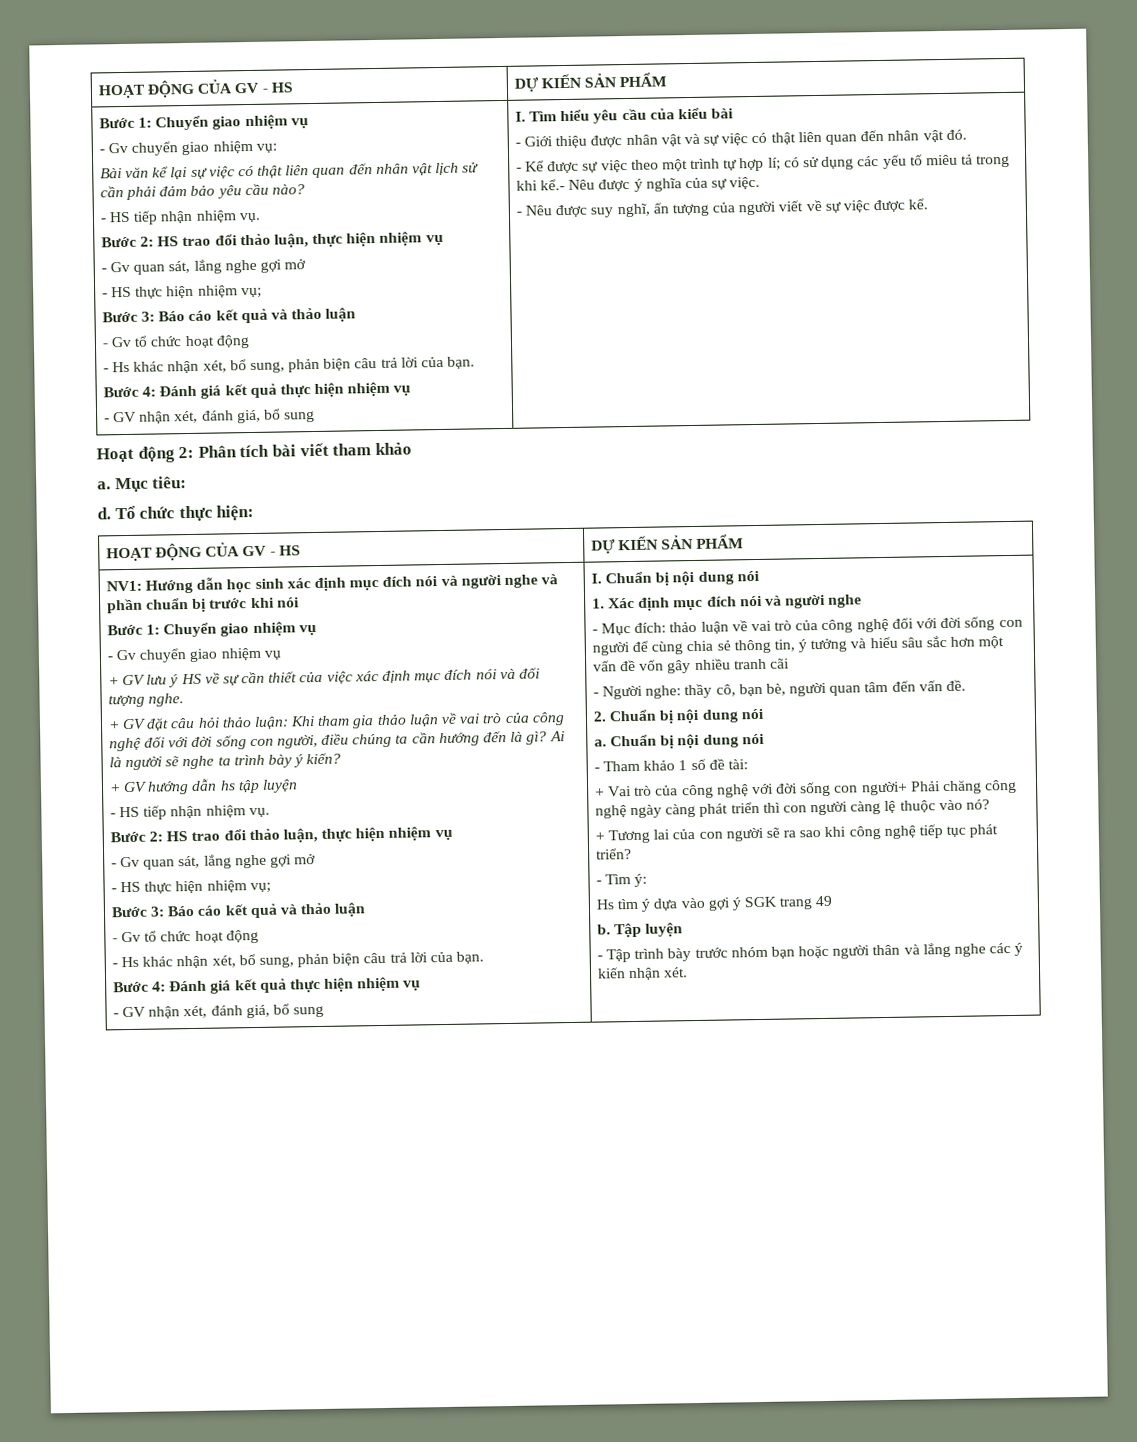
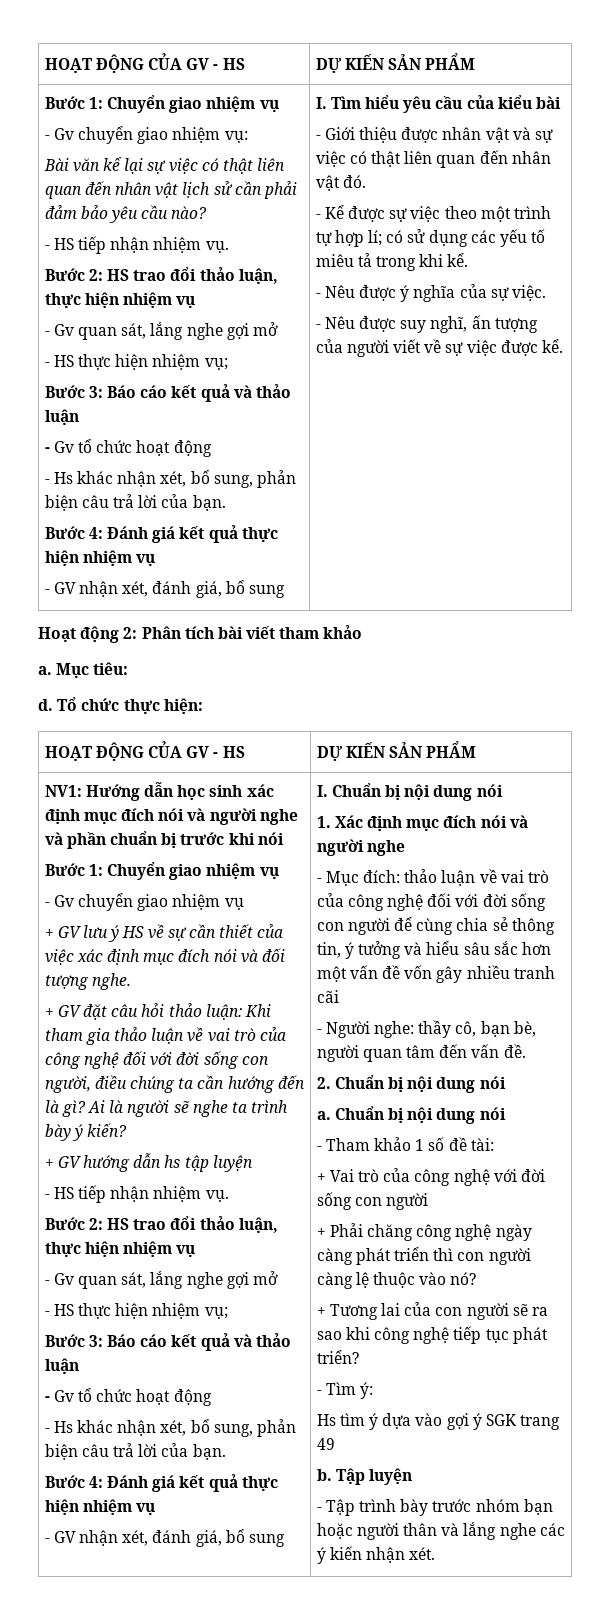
- - Kể được sự việc theo một trình tự hợp lí; có sử dụng các yếu tố miêu tả trong khi kể.- Nêu được ý nghĩa của sự việc.
+ - Kể được sự việc theo một trình tự hợp lí; có sử dụng các yếu tố miêu tả trong khi kể.
+ - Nêu được ý nghĩa của sự việc.
- + Vai trò của công nghệ với đời sống con người+ Phải chăng công nghệ ngày càng phát triển thì con người càng lệ thuộc vào nó?
+ + Vai trò của công nghệ với đời sống con người
+ + Phải chăng công nghệ ngày càng phát triển thì con người càng lệ thuộc vào nó?

